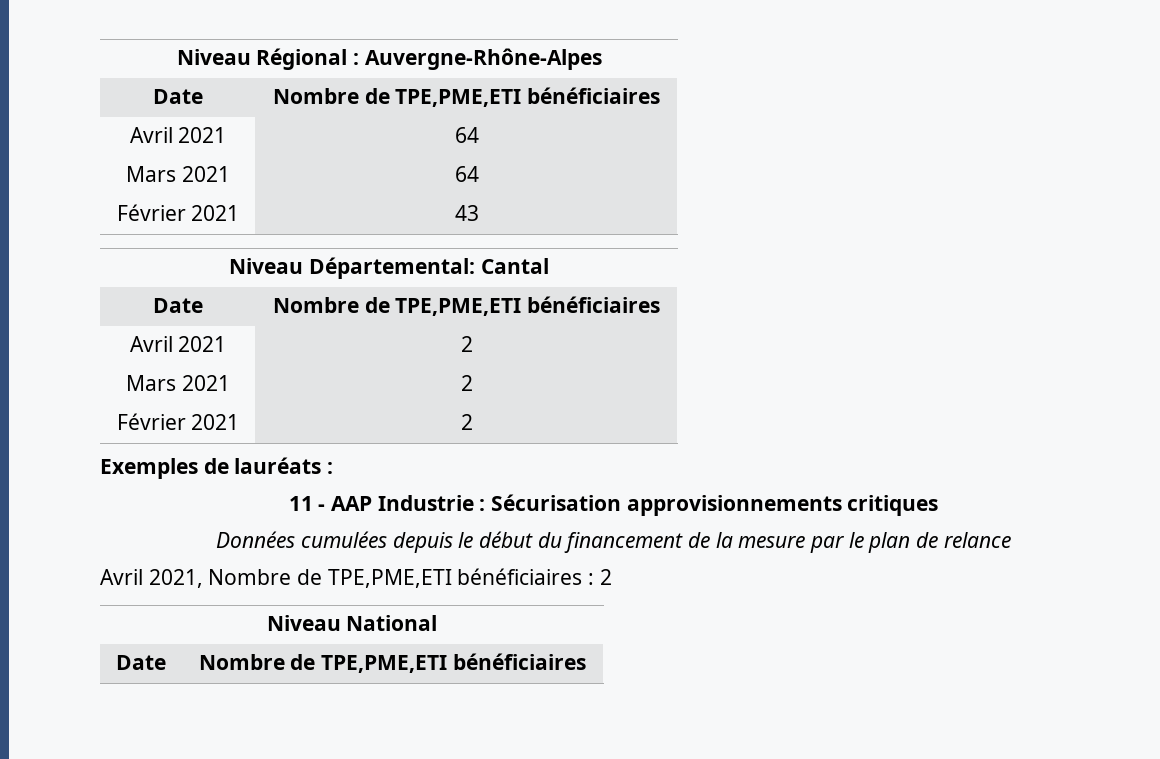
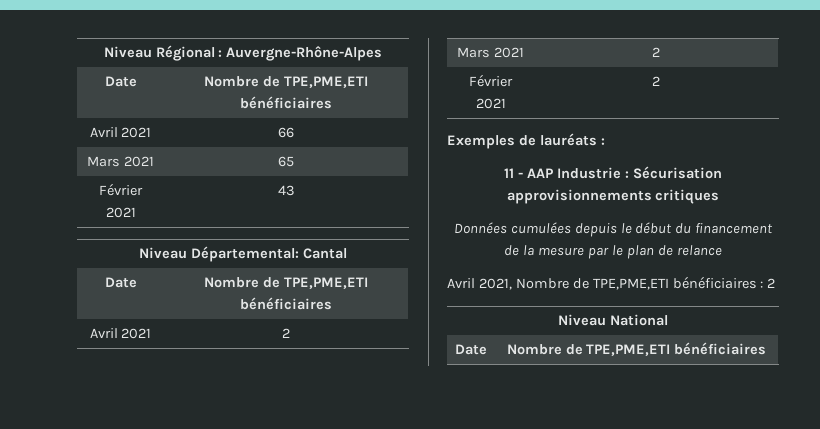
- Avril 2021 | 64
- Mars 2021 | 64
+ Avril 2021 | 66
+ Mars 2021 | 65

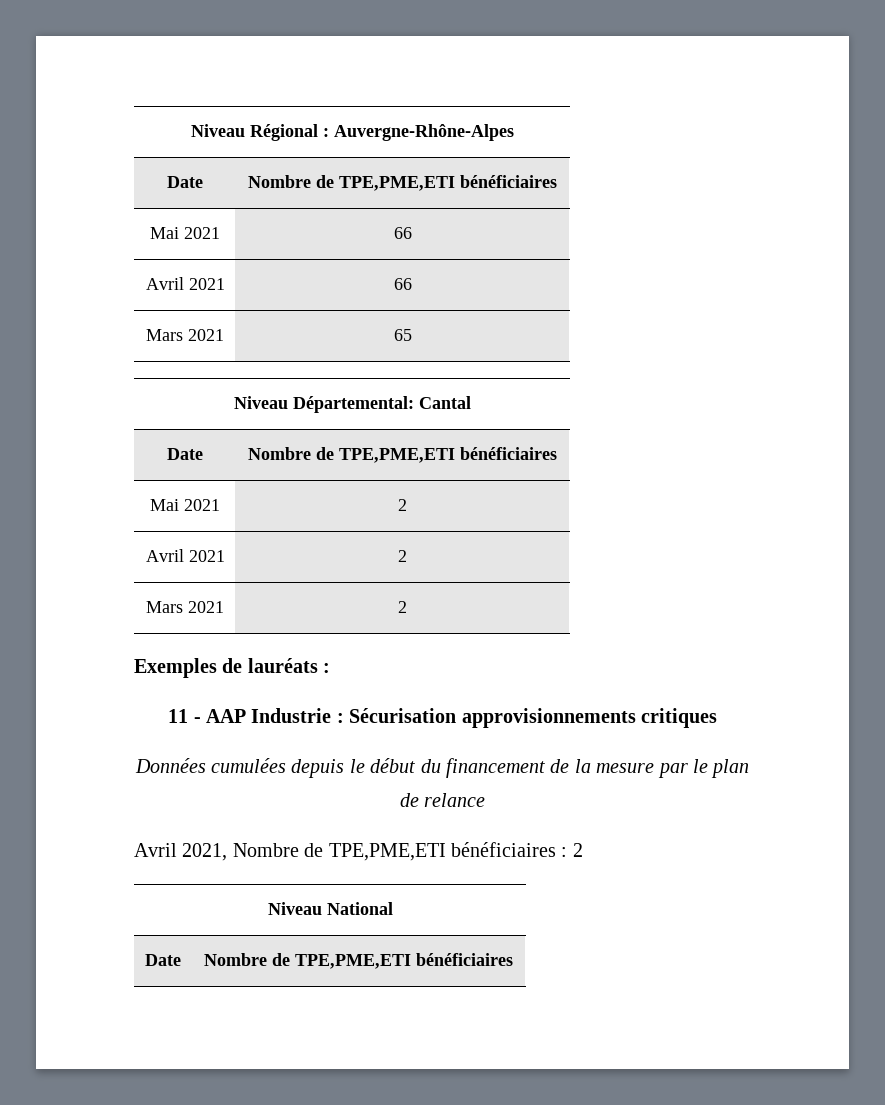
+ Mai 2021 | 66
- Février 2021 | 43
+ Mai 2021 | 2
- Février 2021 | 2

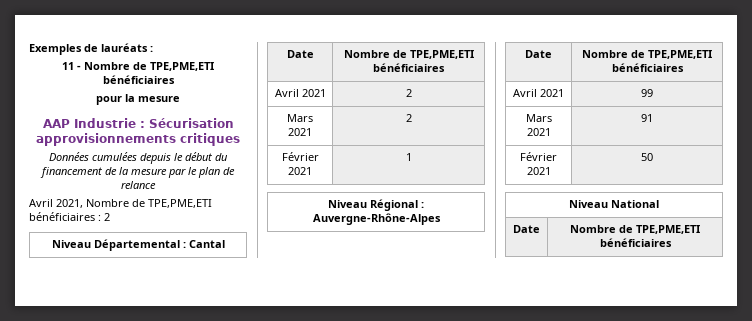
- Niveau Régional : Auvergne-Rhône-Alpes
- Date | Nombre de TPE,PME,ETI bénéficiaires
- Mai 2021 | 66
- Avril 2021 | 66
- Mars 2021 | 65
- Niveau Départemental: Cantal
- Date | Nombre de TPE,PME,ETI bénéficiaires
- Mai 2021 | 2
- Avril 2021 | 2
- Mars 2021 | 2
- 11 - AAP Industrie : Sécurisation approvisionnements critiques
+ 11 - Nombre de TPE,PME,ETI bénéficiaires
+ pour la mesure
+ AAP Industrie : Sécurisation approvisionnements critiques
+ Niveau Départemental : Cantal
+ Date | Nombre de TPE,PME,ETI bénéficiaires
+ Avril 2021 | 2
+ Mars 2021 | 2
+ Février 2021 | 1
+ Niveau Régional : Auvergne-Rhône-Alpes
+ Date | Nombre de TPE,PME,ETI bénéficiaires
+ Avril 2021 | 99
+ Mars 2021 | 91
+ Février 2021 | 50

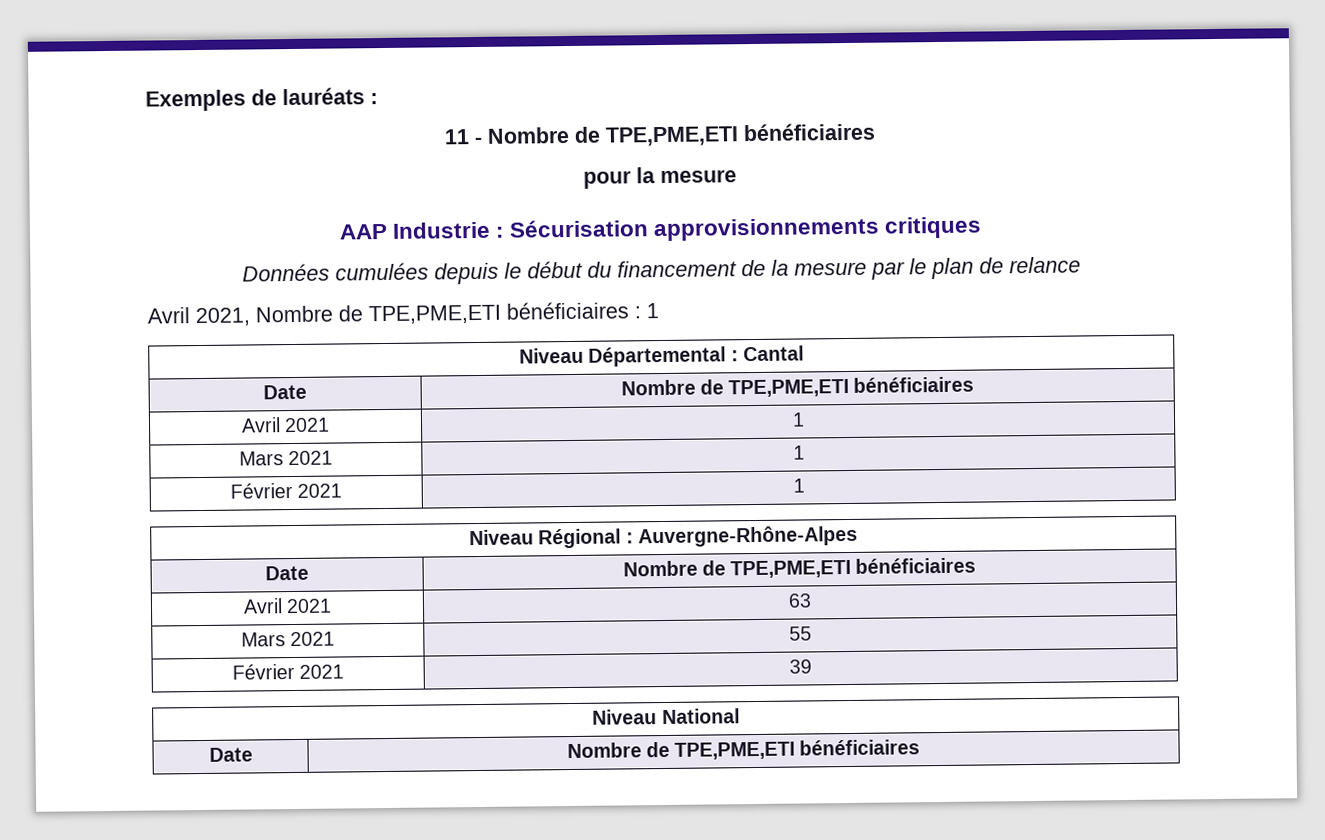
- Avril 2021, Nombre de TPE,PME,ETI bénéficiaires : 2
+ Avril 2021, Nombre de TPE,PME,ETI bénéficiaires : 1
- Avril 2021 | 2
- Mars 2021 | 2
+ Avril 2021 | 1
+ Mars 2021 | 1
- Avril 2021 | 99
- Mars 2021 | 91
- Février 2021 | 50
+ Avril 2021 | 63
+ Mars 2021 | 55
+ Février 2021 | 39

